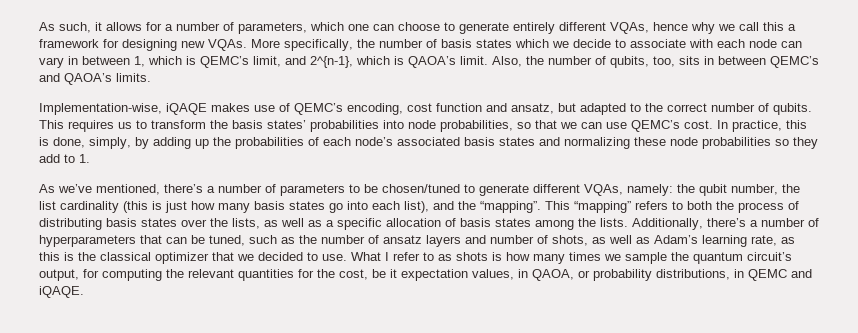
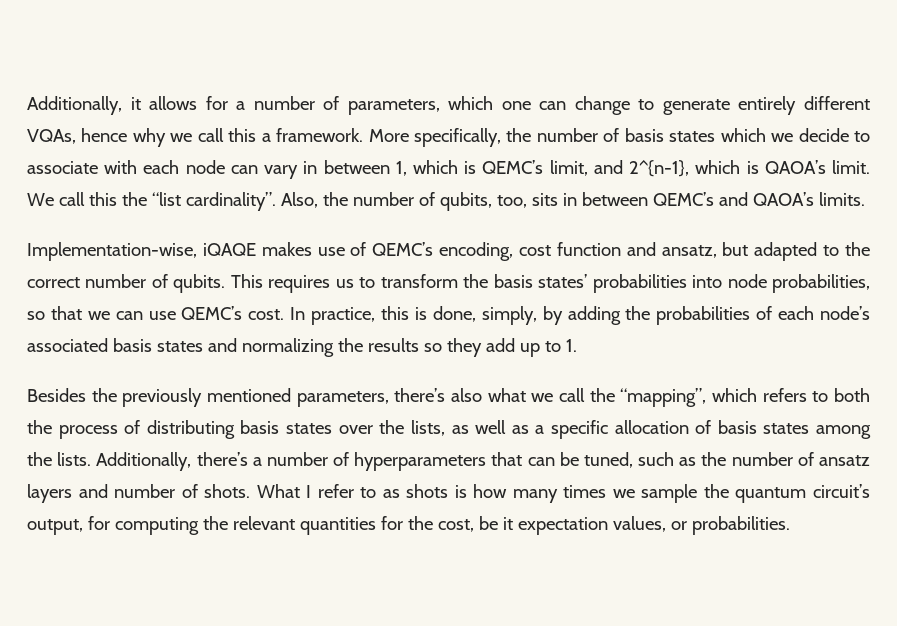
- As such, it allows for a number of parameters, which one can choose to generate entirely different VQAs, hence why we call this a framework for designing new VQAs.
+ Additionally, it allows for a number of parameters, which one can change to generate entirely different VQAs, hence why we call this a framework.
+ We call this the “list cardinality”.
- In practice, this is done, simply, by adding up the probabilities of each node’s associated basis states and normalizing these node probabilities so they add to 1.
+ In practice, this is done, simply, by adding the probabilities of each node’s associated basis states and normalizing the results so they add up to 1.
- As we’ve mentioned, there’s a number of parameters to be chosen/tuned to generate different VQAs, namely: the qubit number, the list cardinality (this is just how many basis states go into each list), and the “mapping”. This “mapping” refers to both the process of distributing basis states over the lists, as well as a specific allocation of basis states among the lists.
+ Besides the previously mentioned parameters, there’s also what we call the “mapping”, which refers to both the process of distributing basis states over the lists, as well as a specific allocation of basis states among the lists.
- Additionally, there’s a number of hyperparameters that can be tuned, such as the number of ansatz layers and number of shots, as well as Adam’s learning rate, as this is the classical optimizer that we decided to use.
+ Additionally, there’s a number of hyperparameters that can be tuned, such as the number of ansatz layers and number of shots.
- What I refer to as shots is how many times we sample the quantum circuit’s output, for computing the relevant quantities for the cost, be it expectation values, in QAOA, or probability distributions, in QEMC and iQAQE.
+ What I refer to as shots is how many times we sample the quantum circuit’s output, for computing the relevant quantities for the cost, be it expectation values, or probabilities.

